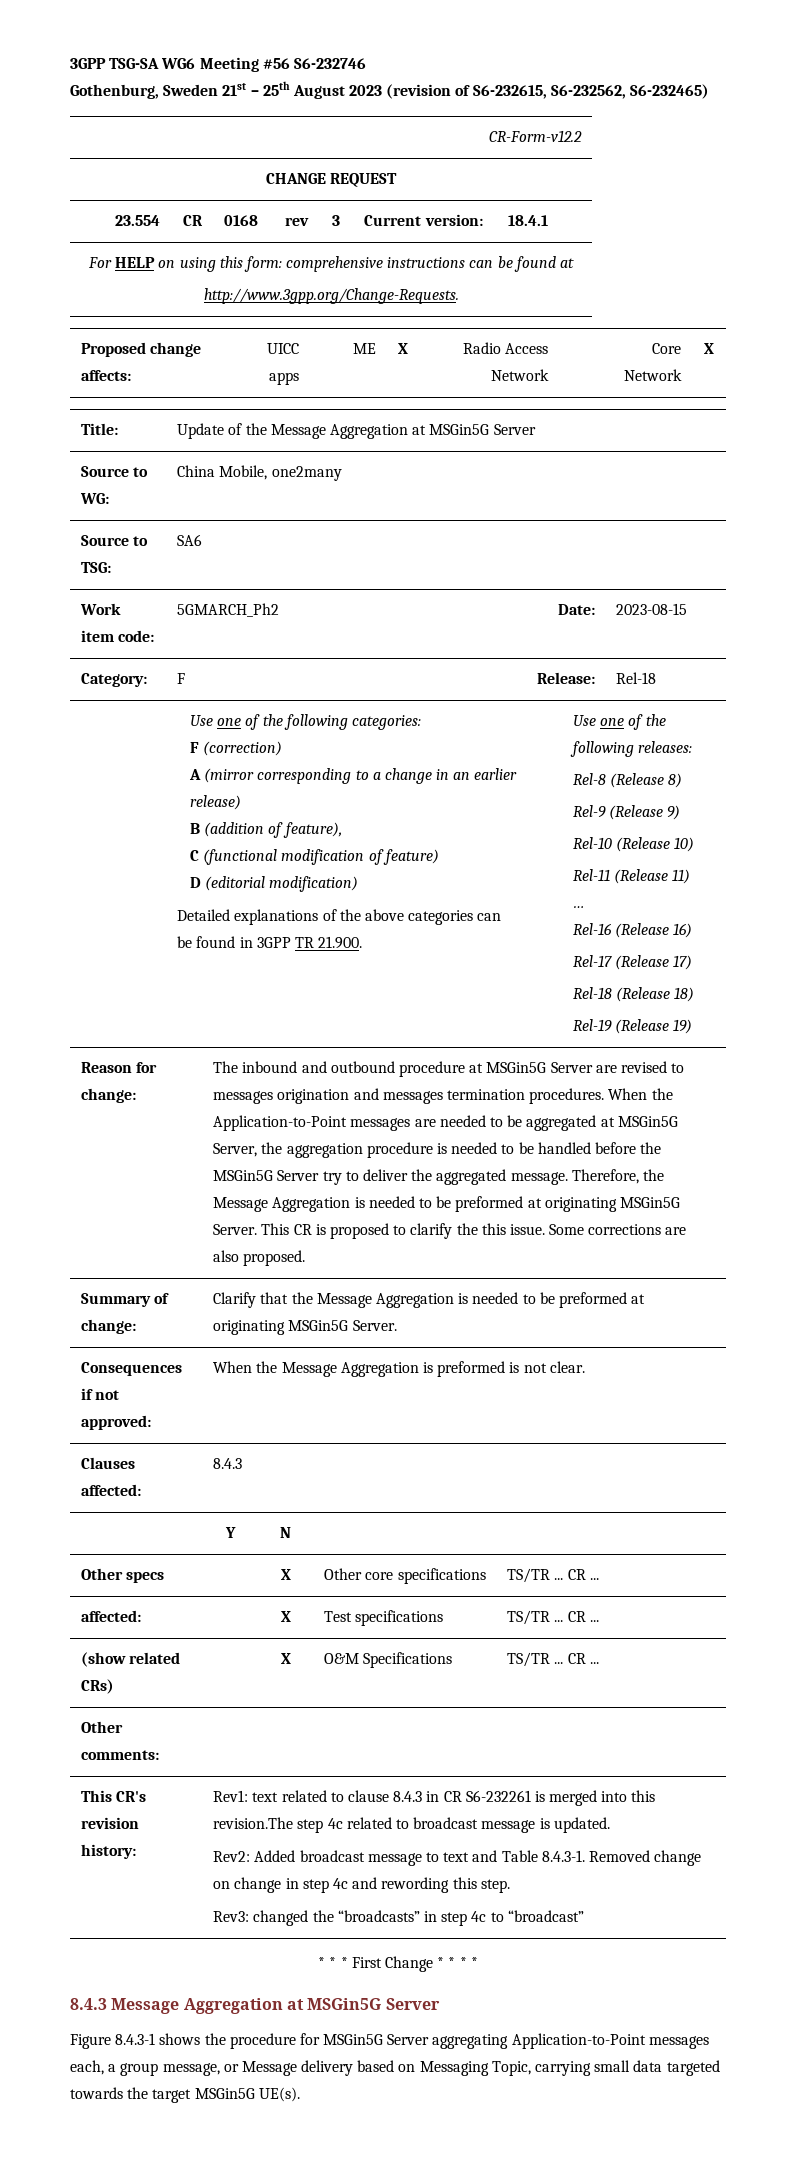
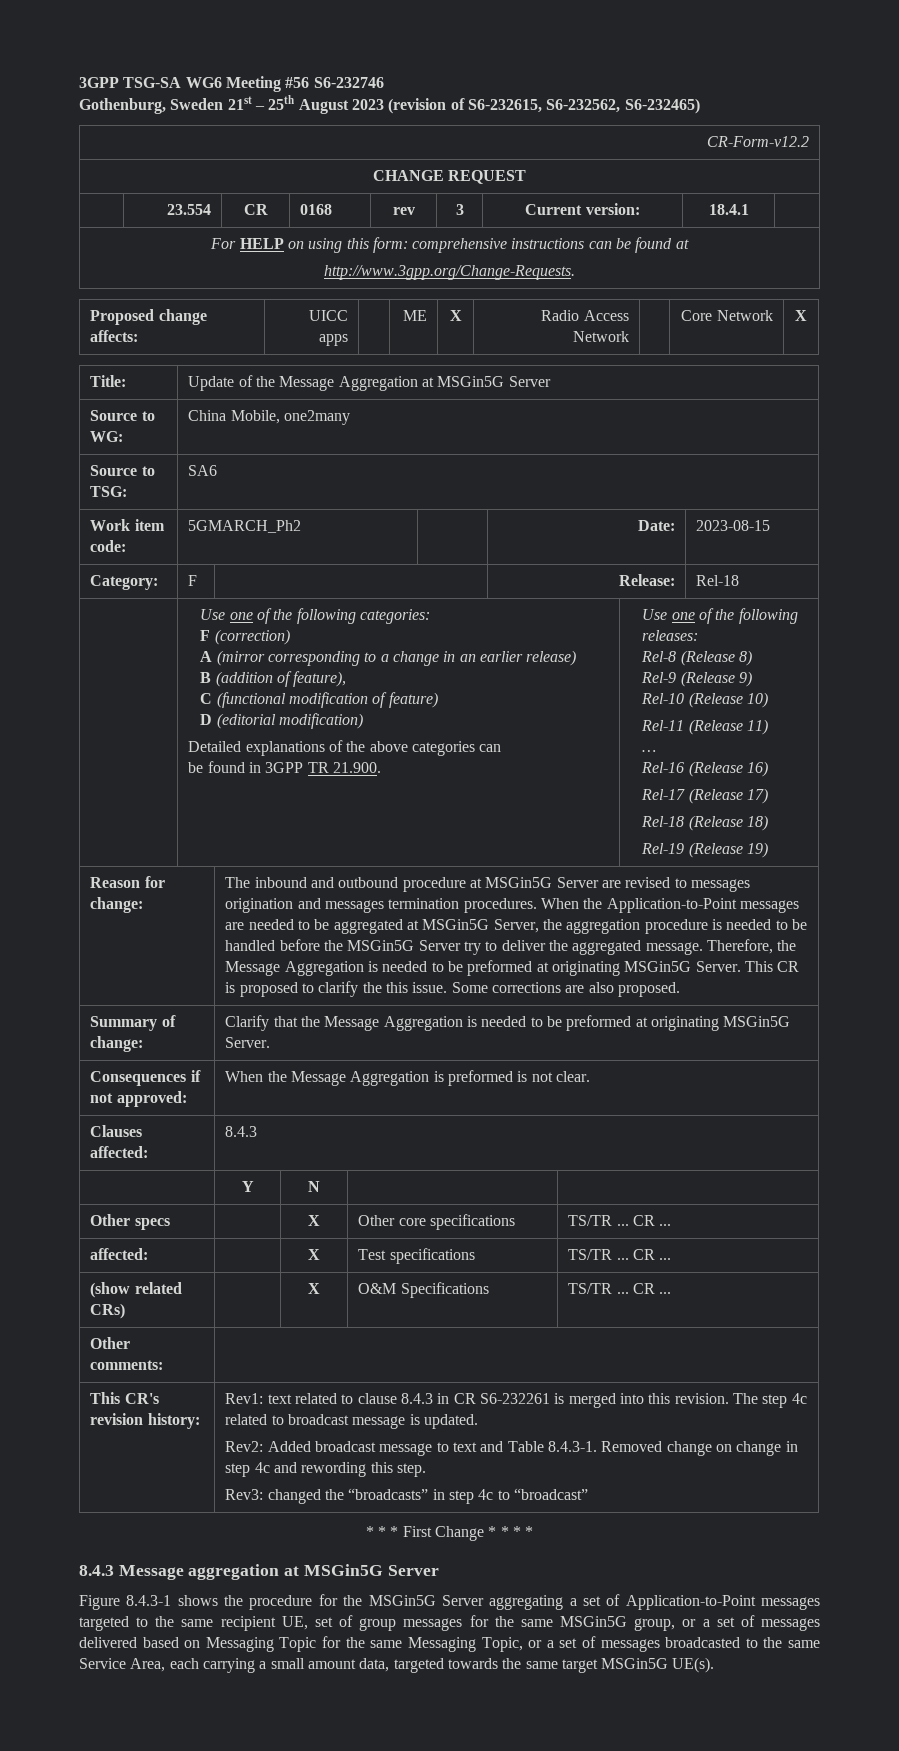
- Rev1: text related to clause 8.4.3 in CR S6-232261 is merged into this revision.The step 4c related to broadcast message is updated.
+ Rev1: text related to clause 8.4.3 in CR S6-232261 is merged into this revision. The step 4c related to broadcast message is updated.
- 8.4.3 Message Aggregation at MSGin5G Server
+ 8.4.3 Message aggregation at MSGin5G Server
- Figure 8.4.3-1 shows the procedure for MSGin5G Server aggregating Application-to-Point messages each, a group message, or Message delivery based on Messaging Topic, carrying small data targeted towards the target MSGin5G UE(s).
+ Figure 8.4.3-1 shows the procedure for the MSGin5G Server aggregating a set of Application-to-Point messages targeted to the same recipient UE, set of group messages for the same MSGin5G group, or a set of messages delivered based on Messaging Topic for the same Messaging Topic, or a set of messages broadcasted to the same Service Area, each carrying a small amount data, targeted towards the same target MSGin5G UE(s).

